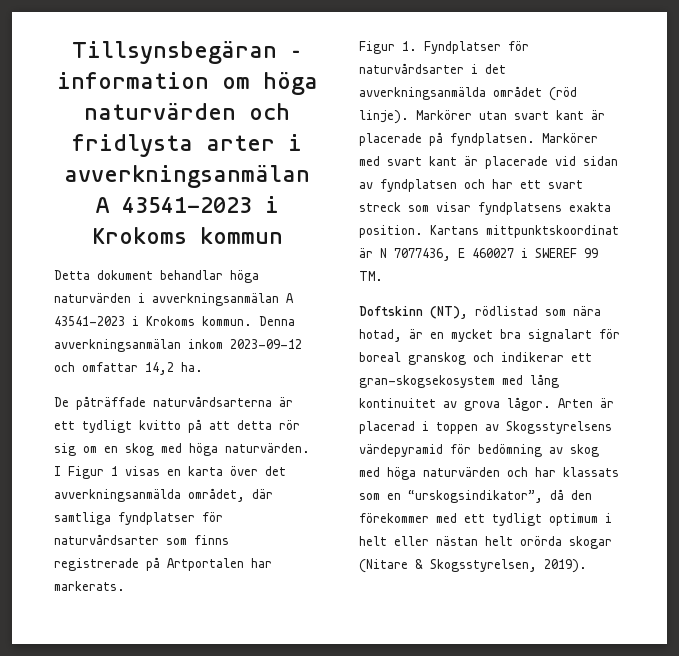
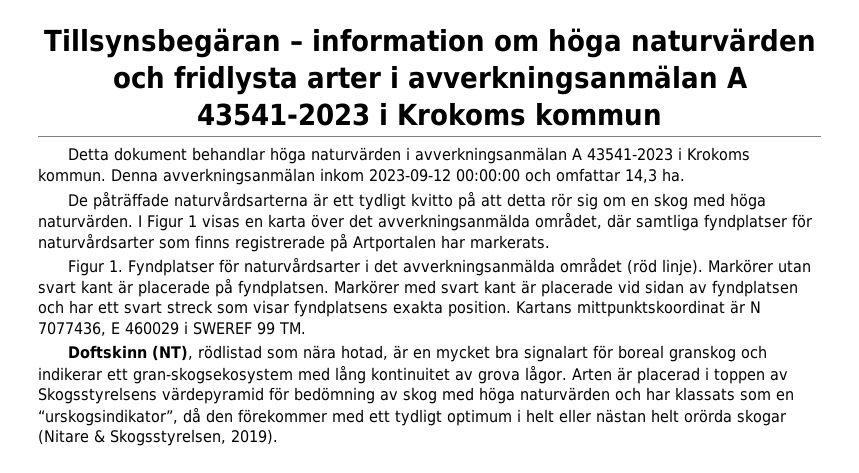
- Denna avverkningsanmälan inkom 2023-09-12 och omfattar 14,2 ha.
+ Denna avverkningsanmälan inkom 2023-09-12 00:00:00 och omfattar 14,3 ha.
- Kartans mittpunktskoordinat är N 7077436, E 460027 i SWEREF 99 TM.
+ Kartans mittpunktskoordinat är N 7077436, E 460029 i SWEREF 99 TM.

